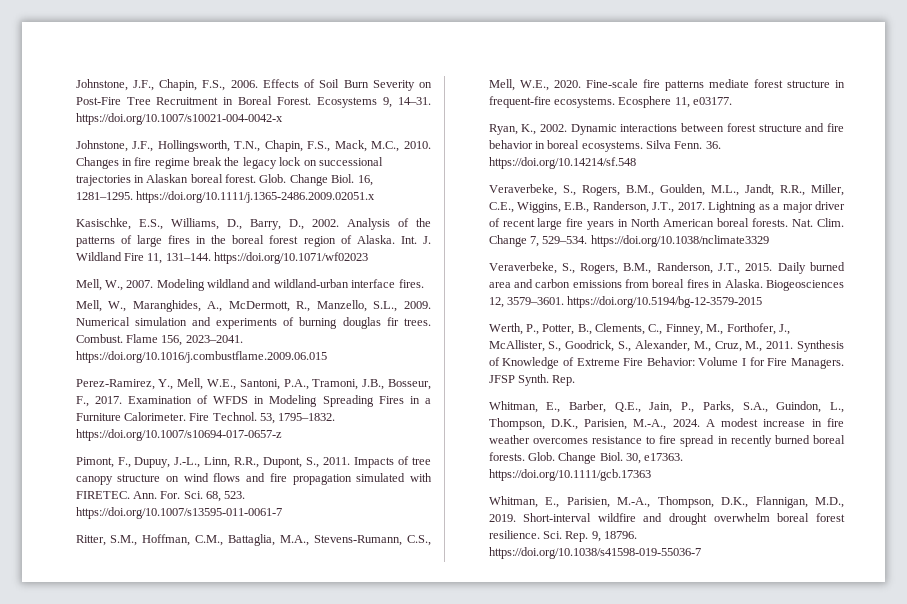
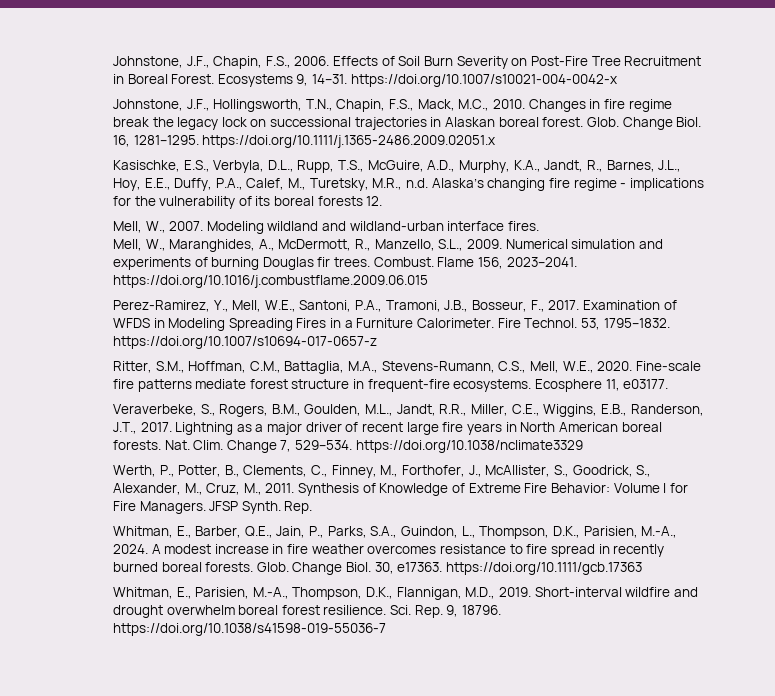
- Kasischke, E.S., Williams, D., Barry, D., 2002. Analysis of the patterns of large fires in the boreal forest region of Alaska. Int. J. Wildland Fire 11, 131–144. https://doi.org/10.1071/wf02023
+ Kasischke, E.S., Verbyla, D.L., Rupp, T.S., McGuire, A.D., Murphy, K.A., Jandt, R., Barnes, J.L., Hoy, E.E., Duffy, P.A., Calef, M., Turetsky, M.R., n.d. Alaska’s changing fire regime - implications for the vulnerability of its boreal forests 12.
- Numerical simulation and experiments of burning douglas fir trees.
+ Numerical simulation and experiments of burning Douglas fir trees.
- Pimont, F., Dupuy, J.-L., Linn, R.R., Dupont, S., 2011. Impacts of tree canopy structure on wind flows and fire propagation simulated with FIRETEC. Ann. For. Sci. 68, 523. https://doi.org/10.1007/s13595-011-0061-7
- Ryan, K., 2002. Dynamic interactions between forest structure and fire behavior in boreal ecosystems. Silva Fenn. 36. https://doi.org/10.14214/sf.548
- Veraverbeke, S., Rogers, B.M., Randerson, J.T., 2015. Daily burned area and carbon emissions from boreal fires in Alaska. Biogeosciences 12, 3579–3601. https://doi.org/10.5194/bg-12-3579-2015

